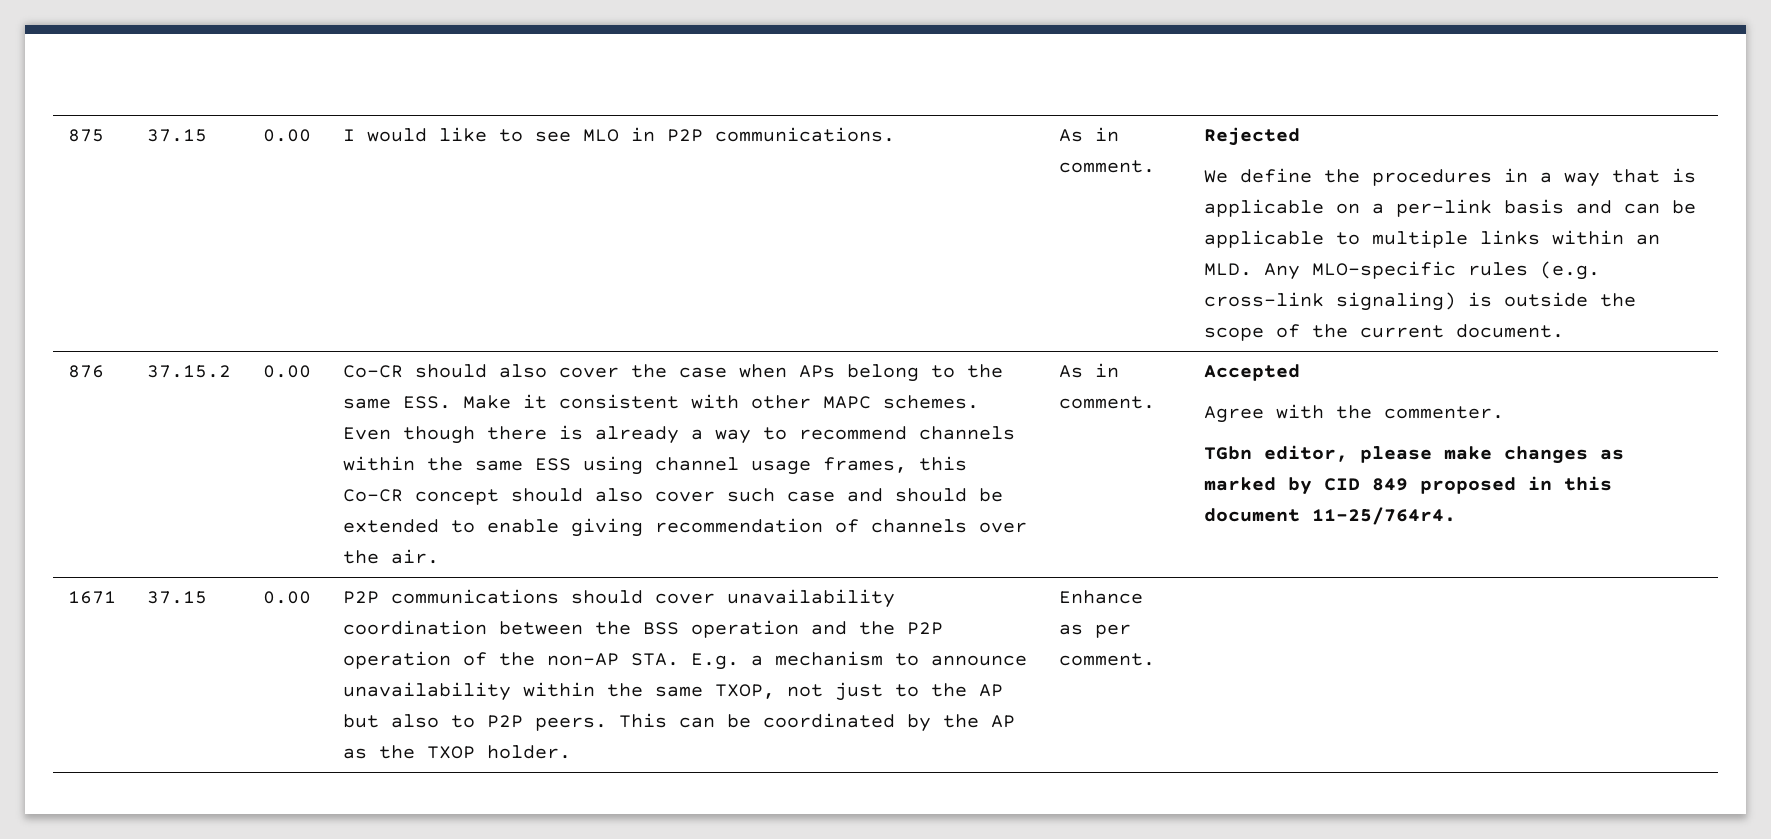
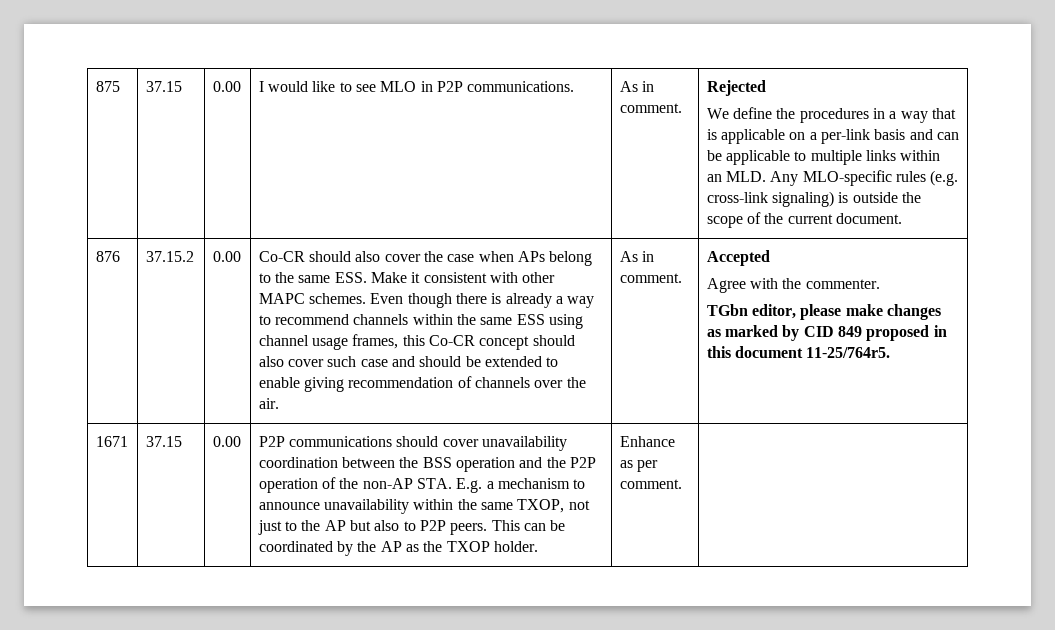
- TGbn editor, please make changes as marked by CID 849 proposed in this document 11-25/764r4.
+ TGbn editor, please make changes as marked by CID 849 proposed in this document 11-25/764r5.

